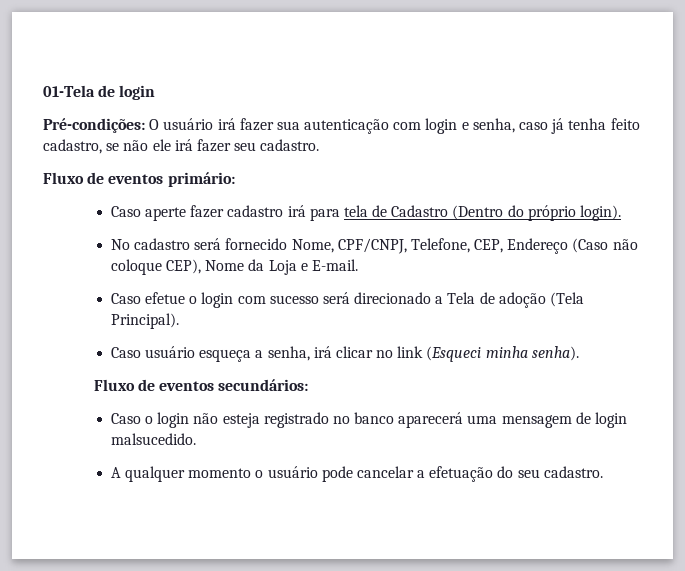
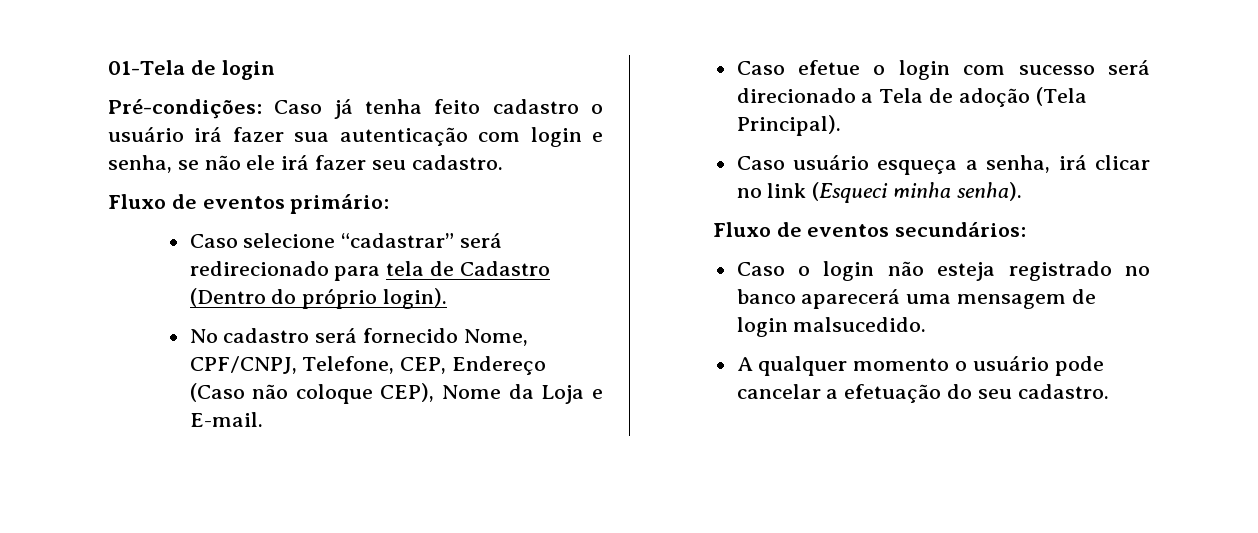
- Pré-condições: O usuário irá fazer sua autenticação com login e senha, caso já tenha feito cadastro, se não ele irá fazer seu cadastro.
+ Pré-condições: Caso já tenha feito cadastro o usuário irá fazer sua autenticação com login e senha, se não ele irá fazer seu cadastro.
- Caso aperte fazer cadastro irá para tela de Cadastro (Dentro do próprio login).
+ Caso selecione “cadastrar” será redirecionado para tela de Cadastro (Dentro do próprio login).

